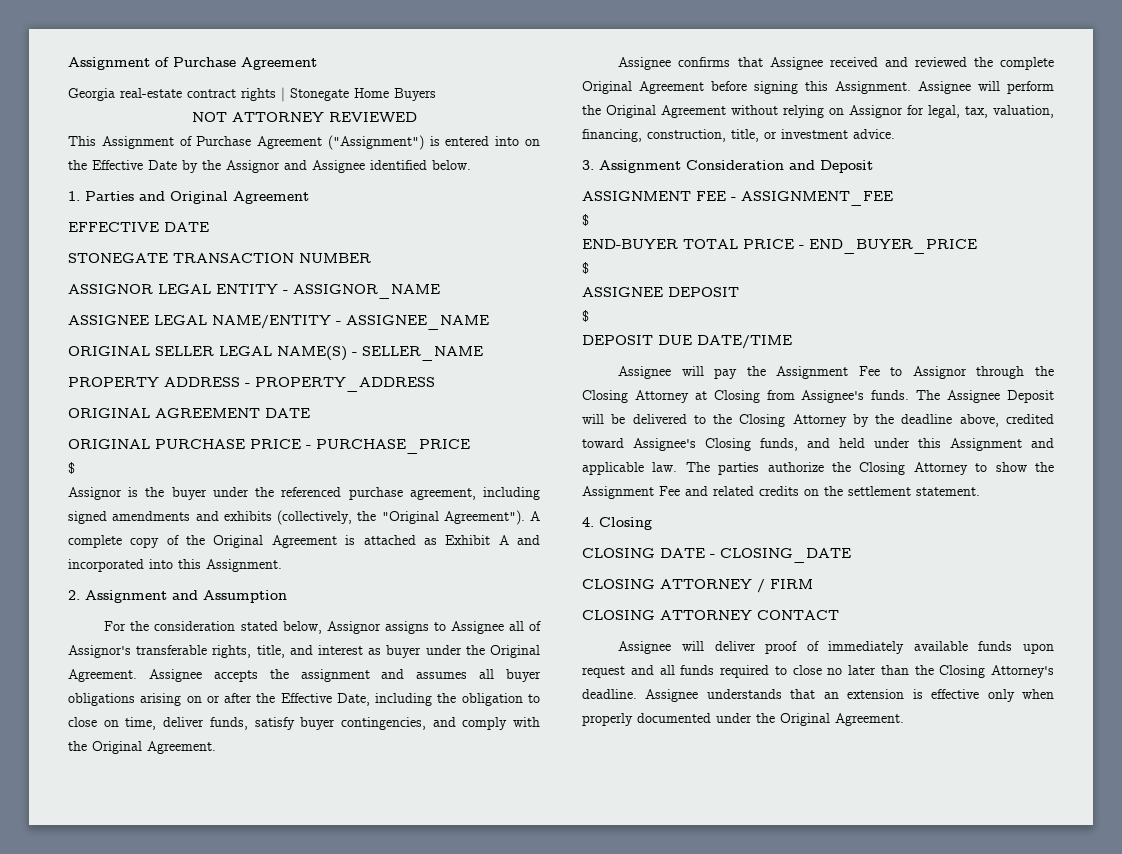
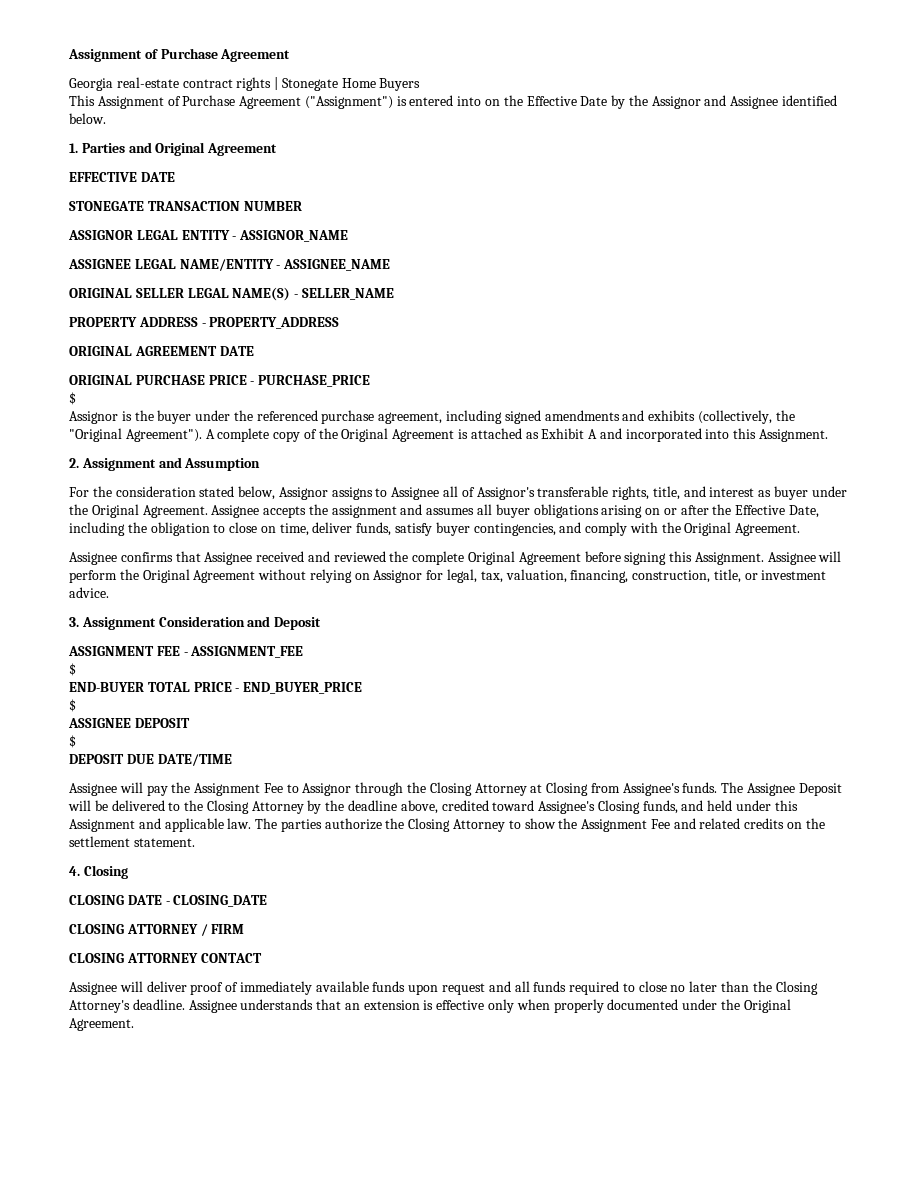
- NOT ATTORNEY REVIEWED

